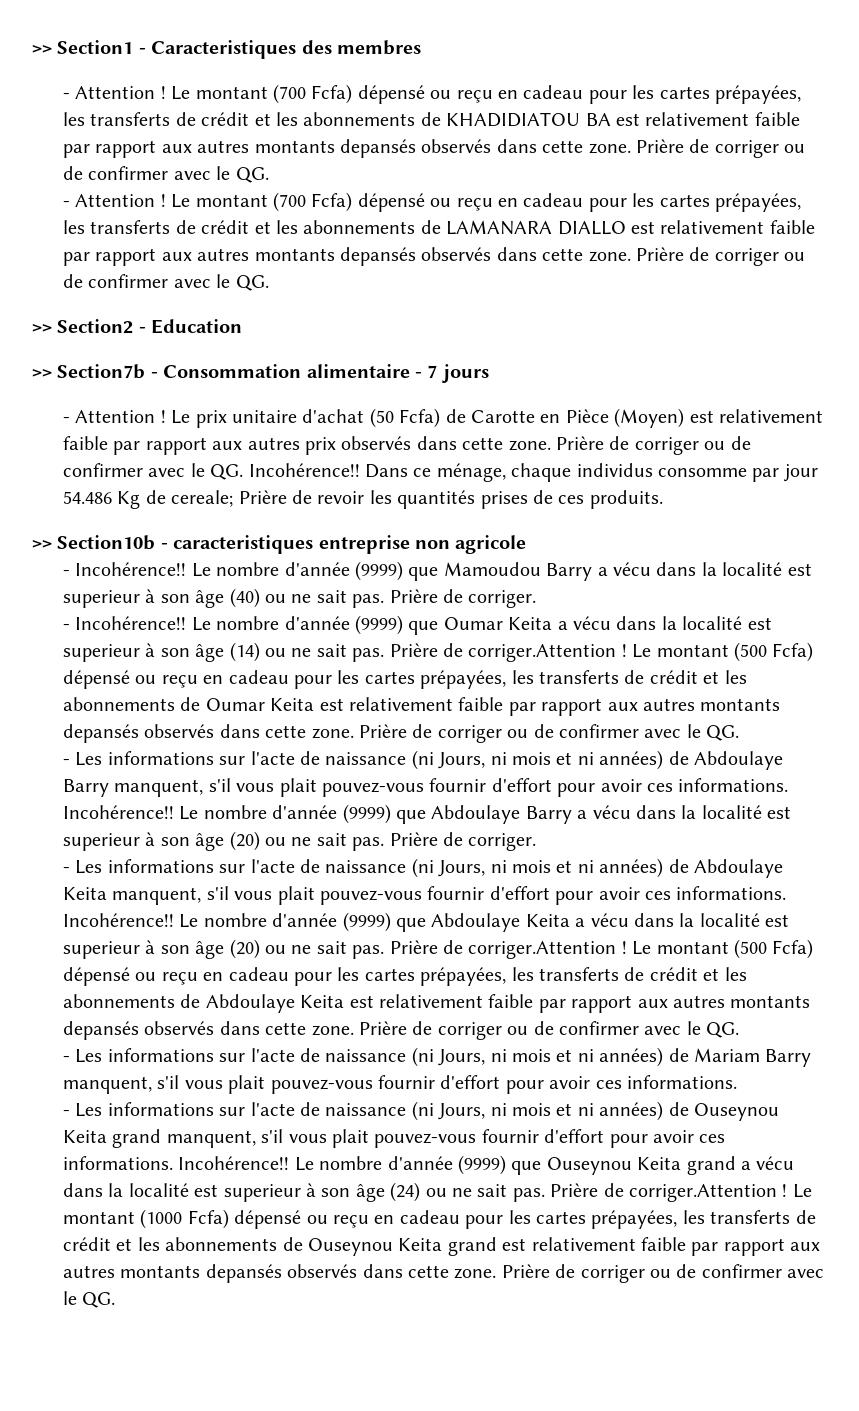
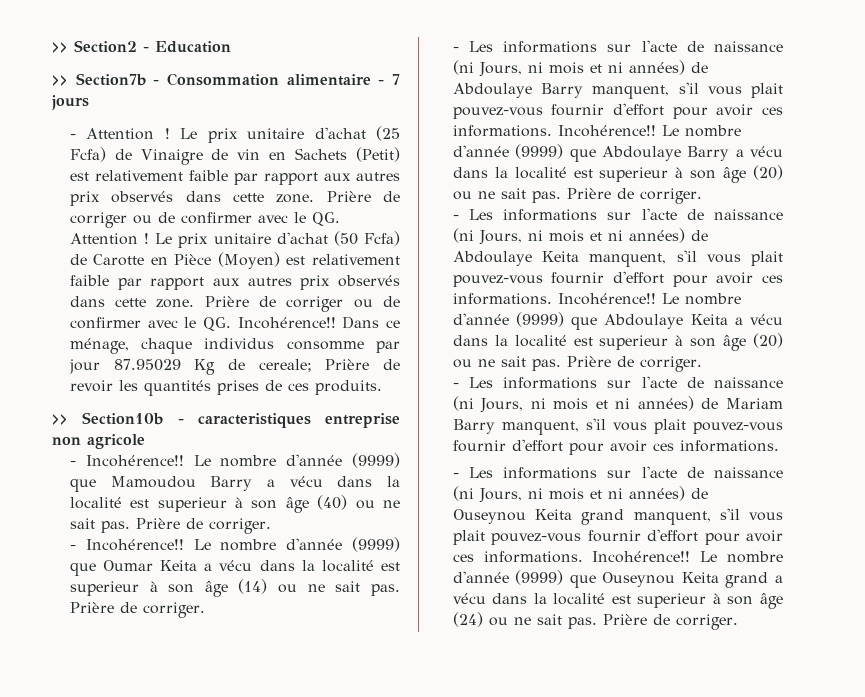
- >> Section1 - Caracteristiques des membres
- - Attention ! Le montant (700 Fcfa) dépensé ou reçu en cadeau pour les cartes prépayées, les transferts de crédit et les abonnements de KHADIDIATOU BA est relativement faible par rapport aux autres montants depansés observés dans cette zone. Prière de corriger ou de confirmer avec le QG.
- - Attention ! Le montant (700 Fcfa) dépensé ou reçu en cadeau pour les cartes prépayées, les transferts de crédit et les abonnements de LAMANARA DIALLO est relativement faible par rapport aux autres montants depansés observés dans cette zone. Prière de corriger ou de confirmer avec le QG.
- Le prix unitaire d'achat (50 Fcfa) de Carotte en Pièce (Moyen) est relativement faible par rapport aux autres prix observés dans cette zone.
+ Le prix unitaire d'achat (25 Fcfa) de Vinaigre de vin en Sachets (Petit) est relativement faible par rapport aux autres prix observés dans cette zone. Prière de corriger ou de confirmer avec le QG. Attention ! Le prix unitaire d'achat (50 Fcfa) de Carotte en Pièce (Moyen) est relativement faible par rapport aux autres prix observés dans cette zone.
- Dans ce ménage, chaque individus consomme par jour 54.486 Kg de cereale; Prière de revoir les quantités prises de ces produits.
+ Dans ce ménage, chaque individus consomme par jour 87.95029 Kg de cereale; Prière de revoir les quantités prises de ces produits.
- Le nombre d'année (9999) que Oumar Keita a vécu dans la localité est superieur à son âge (14) ou ne sait pas. Prière de corriger.Attention ! Le montant (500 Fcfa) dépensé ou reçu en cadeau pour les cartes prépayées, les transferts de crédit et les abonnements de Oumar Keita est relativement faible par rapport aux autres montants depansés observés dans cette zone. Prière de corriger ou de confirmer avec le QG.
+ Le nombre d'année (9999) que Oumar Keita a vécu dans la localité est superieur à son âge (14) ou ne sait pas. Prière de corriger.
- Le nombre d'année (9999) que Abdoulaye Keita a vécu dans la localité est superieur à son âge (20) ou ne sait pas. Prière de corriger.Attention ! Le montant (500 Fcfa) dépensé ou reçu en cadeau pour les cartes prépayées, les transferts de crédit et les abonnements de Abdoulaye Keita est relativement faible par rapport aux autres montants depansés observés dans cette zone. Prière de corriger ou de confirmer avec le QG.
+ Le nombre d'année (9999) que Abdoulaye Keita a vécu dans la localité est superieur à son âge (20) ou ne sait pas. Prière de corriger.
- Le nombre d'année (9999) que Ouseynou Keita grand a vécu dans la localité est superieur à son âge (24) ou ne sait pas. Prière de corriger.Attention ! Le montant (1000 Fcfa) dépensé ou reçu en cadeau pour les cartes prépayées, les transferts de crédit et les abonnements de Ouseynou Keita grand est relativement faible par rapport aux autres montants depansés observés dans cette zone. Prière de corriger ou de confirmer avec le QG.
+ Le nombre d'année (9999) que Ouseynou Keita grand a vécu dans la localité est superieur à son âge (24) ou ne sait pas. Prière de corriger.

